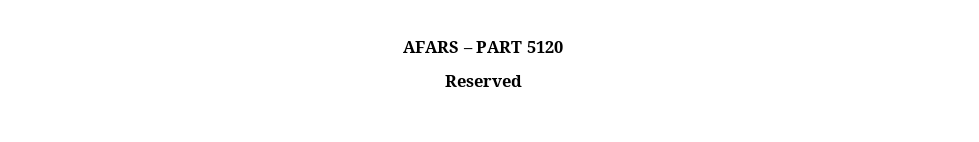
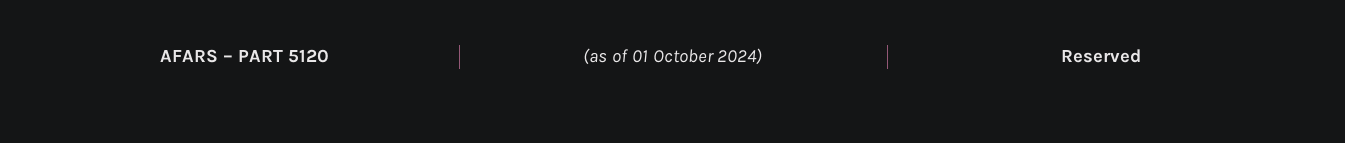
+ (as of 01 October 2024)

